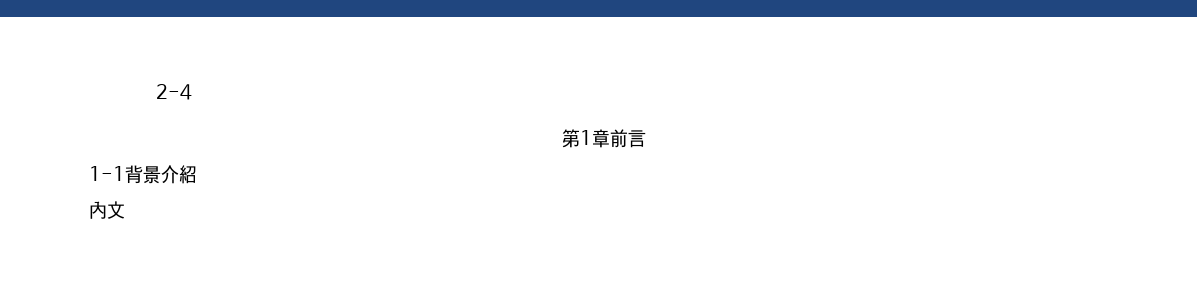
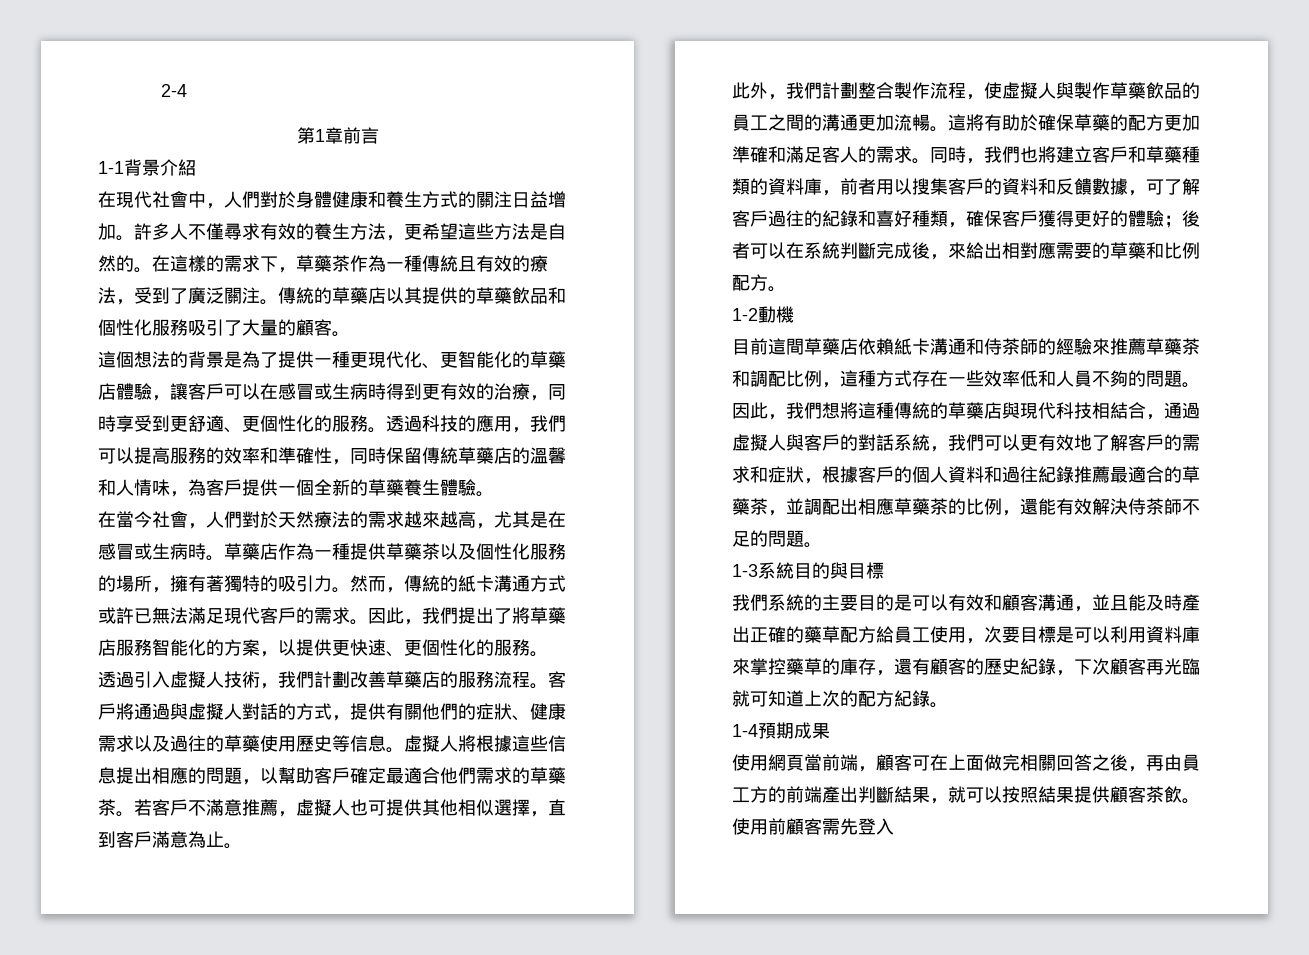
- 內文
+ 在現代社會中，人們對於身體健康和養生方式的關注日益增加。許多人不僅尋求有效的養生方法，更希望這些方法是自然的。在這樣的需求下，草藥茶作為一種傳統且有效的療法，受到了廣泛關注。傳統的草藥店以其提供的草藥飲品和個性化服務吸引了大量的顧客。
+ 這個想法的背景是為了提供一種更現代化、更智能化的草藥店體驗，讓客戶可以在感冒或生病時得到更有效的治療，同時享受到更舒適、更個性化的服務。透過科技的應用，我們可以提高服務的效率和準確性，同時保留傳統草藥店的溫馨和人情味，為客戶提供一個全新的草藥養生體驗。
+ 在當今社會，人們對於天然療法的需求越來越高，尤其是在感冒或生病時。草藥店作為一種提供草藥茶以及個性化服務的場所，擁有著獨特的吸引力。然而，傳統的紙卡溝通方式或許已無法滿足現代客戶的需求。因此，我們提出了將草藥店服務智能化的方案，以提供更快速、更個性化的服務。
+ 透過引入虛擬人技術，我們計劃改善草藥店的服務流程。客戶將通過與虛擬人對話的方式，提供有關他們的症狀、健康需求以及過往的草藥使用歷史等信息。虛擬人將根據這些信息提出相應的問題，以幫助客戶確定最適合他們需求的草藥茶。若客戶不滿意推薦，虛擬人也可提供其他相似選擇，直到客戶滿意為止。
+ 此外，我們計劃整合製作流程，使虛擬人與製作草藥飲品的員工之間的溝通更加流暢。這將有助於確保草藥的配方更加準確和滿足客人的需求。同時，我們也將建立客戶和草藥種類的資料庫，前者用以搜集客戶的資料和反饋數據，可了解客戶過往的紀錄和喜好種類，確保客戶獲得更好的體驗；後者可以在系統判斷完成後，來給出相對應需要的草藥和比例配方。
+ 1-2動機
+ 目前這間草藥店依賴紙卡溝通和侍茶師的經驗來推薦草藥茶和調配比例，這種方式存在一些效率低和人員不夠的問題。因此，我們想將這種傳統的草藥店與現代科技相結合，通過虛擬人與客戶的對話系統，我們可以更有效地了解客戶的需求和症狀，根據客戶的個人資料和過往紀錄推薦最適合的草藥茶，並調配出相應草藥茶的比例，還能有效解決侍茶師不足的問題。
+ 1-3系統目的與目標
+ 我們系統的主要目的是可以有效和顧客溝通，並且能及時產出正確的藥草配方給員工使用，次要目標是可以利用資料庫來掌控藥草的庫存，還有顧客的歷史紀錄，下次顧客再光臨就可知道上次的配方紀錄。
+ 1-4預期成果
+ 使用網頁當前端，顧客可在上面做完相關回答之後，再由員工方的前端產出判斷結果，就可以按照結果提供顧客茶飲。使用前顧客需先登入

